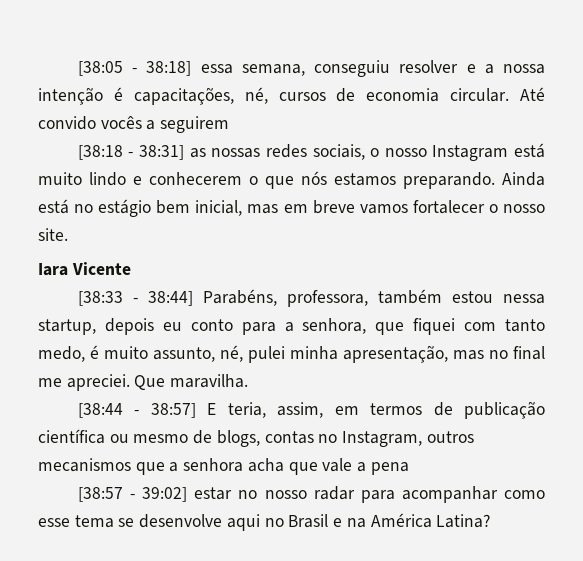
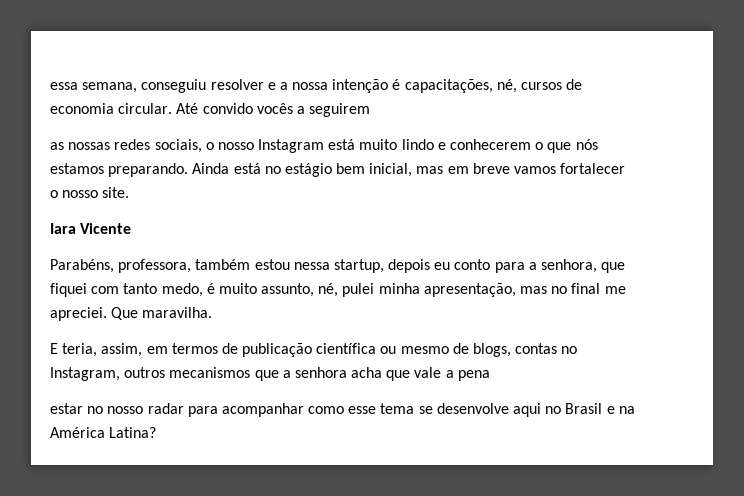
- [38:05 - 38:18] essa semana, conseguiu resolver e a nossa intenção é capacitações, né, cursos de economia circular.
+ essa semana, conseguiu resolver e a nossa intenção é capacitações, né, cursos de economia circular.
- [38:18 - 38:31] as nossas redes sociais, o nosso Instagram está muito lindo e conhecerem o que nós estamos preparando.
+ as nossas redes sociais, o nosso Instagram está muito lindo e conhecerem o que nós estamos preparando.
- [38:33 - 38:44] Parabéns, professora, também estou nessa startup, depois eu conto para a senhora, que fiquei com tanto medo, é muito assunto, né, pulei minha apresentação, mas no final me apreciei.
+ Parabéns, professora, também estou nessa startup, depois eu conto para a senhora, que fiquei com tanto medo, é muito assunto, né, pulei minha apresentação, mas no final me apreciei.
- [38:44 - 38:57] E teria, assim, em termos de publicação científica ou mesmo de blogs, contas no Instagram, outros mecanismos que a senhora acha que vale a pena
+ E teria, assim, em termos de publicação científica ou mesmo de blogs, contas no Instagram, outros mecanismos que a senhora acha que vale a pena
- [38:57 - 39:02] estar no nosso radar para acompanhar como esse tema se desenvolve aqui no Brasil e na América Latina?
+ estar no nosso radar para acompanhar como esse tema se desenvolve aqui no Brasil e na América Latina?

